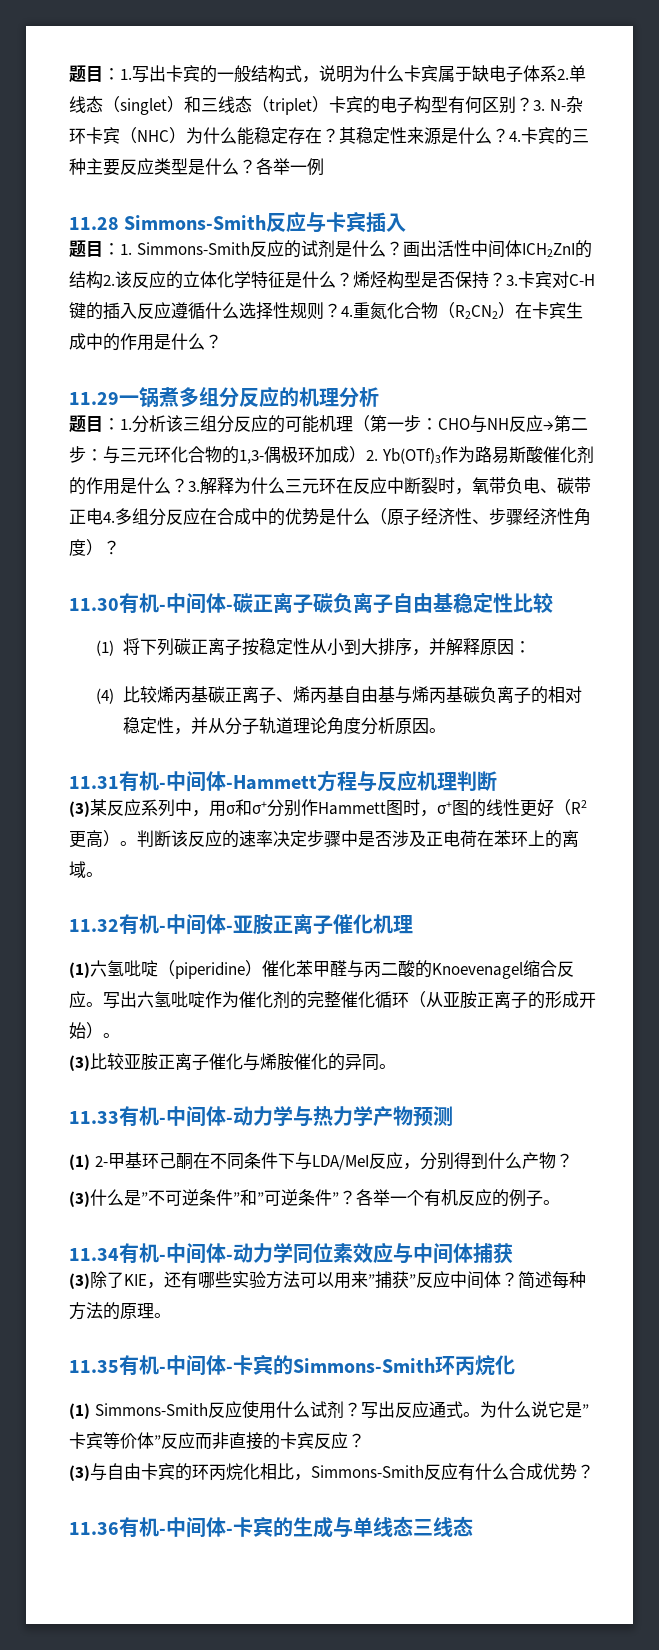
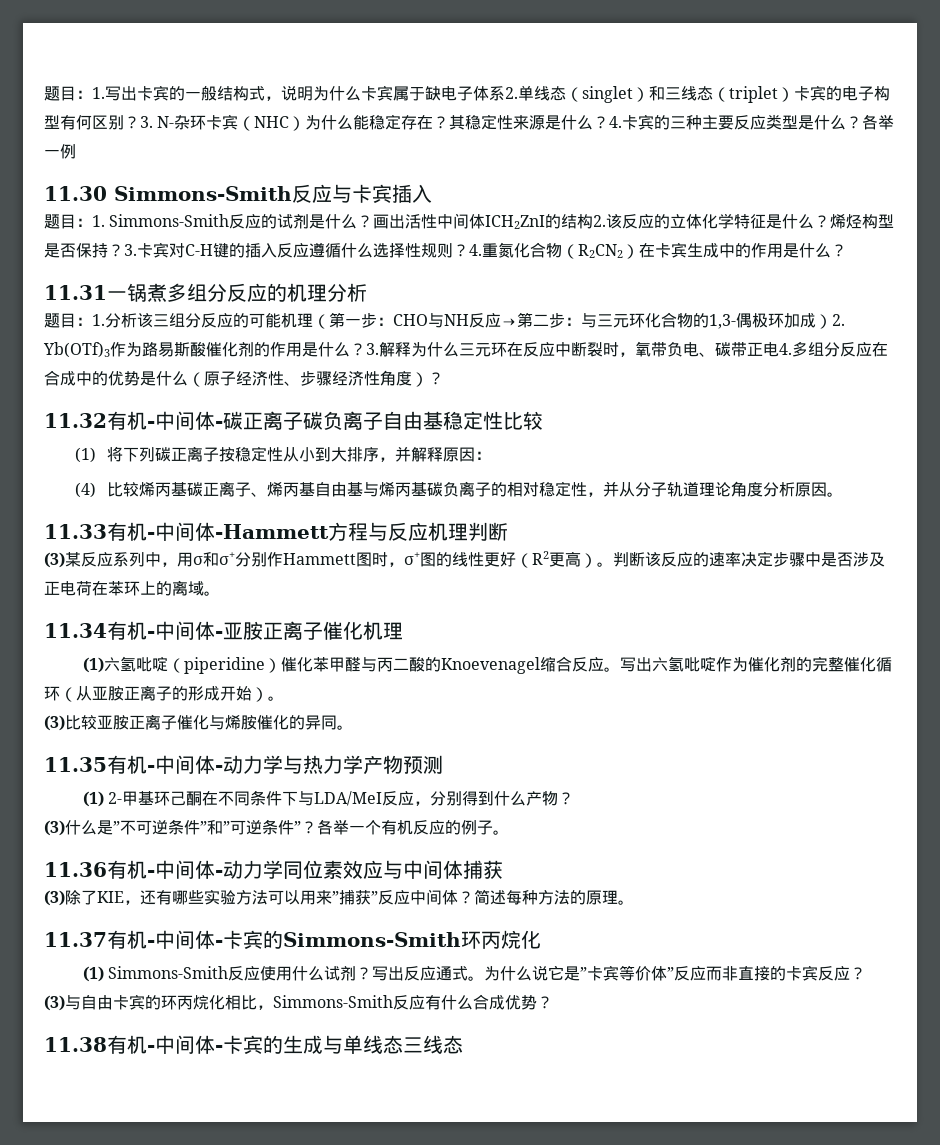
- 11.28 Simmons-Smith反应与卡宾插入
+ 11.30 Simmons-Smith反应与卡宾插入
- 11.29一锅煮多组分反应的机理分析
+ 11.31一锅煮多组分反应的机理分析
- 11.30有机-中间体-碳正离子碳负离子自由基稳定性比较
+ 11.32有机-中间体-碳正离子碳负离子自由基稳定性比较
- 11.31有机-中间体-Hammett方程与反应机理判断
+ 11.33有机-中间体-Hammett方程与反应机理判断
- 11.32有机-中间体-亚胺正离子催化机理
+ 11.34有机-中间体-亚胺正离子催化机理
- 11.33有机-中间体-动力学与热力学产物预测
+ 11.35有机-中间体-动力学与热力学产物预测
- 11.34有机-中间体-动力学同位素效应与中间体捕获
+ 11.36有机-中间体-动力学同位素效应与中间体捕获
- 11.35有机-中间体-卡宾的Simmons-Smith环丙烷化
+ 11.37有机-中间体-卡宾的Simmons-Smith环丙烷化
- 11.36有机-中间体-卡宾的生成与单线态三线态
+ 11.38有机-中间体-卡宾的生成与单线态三线态

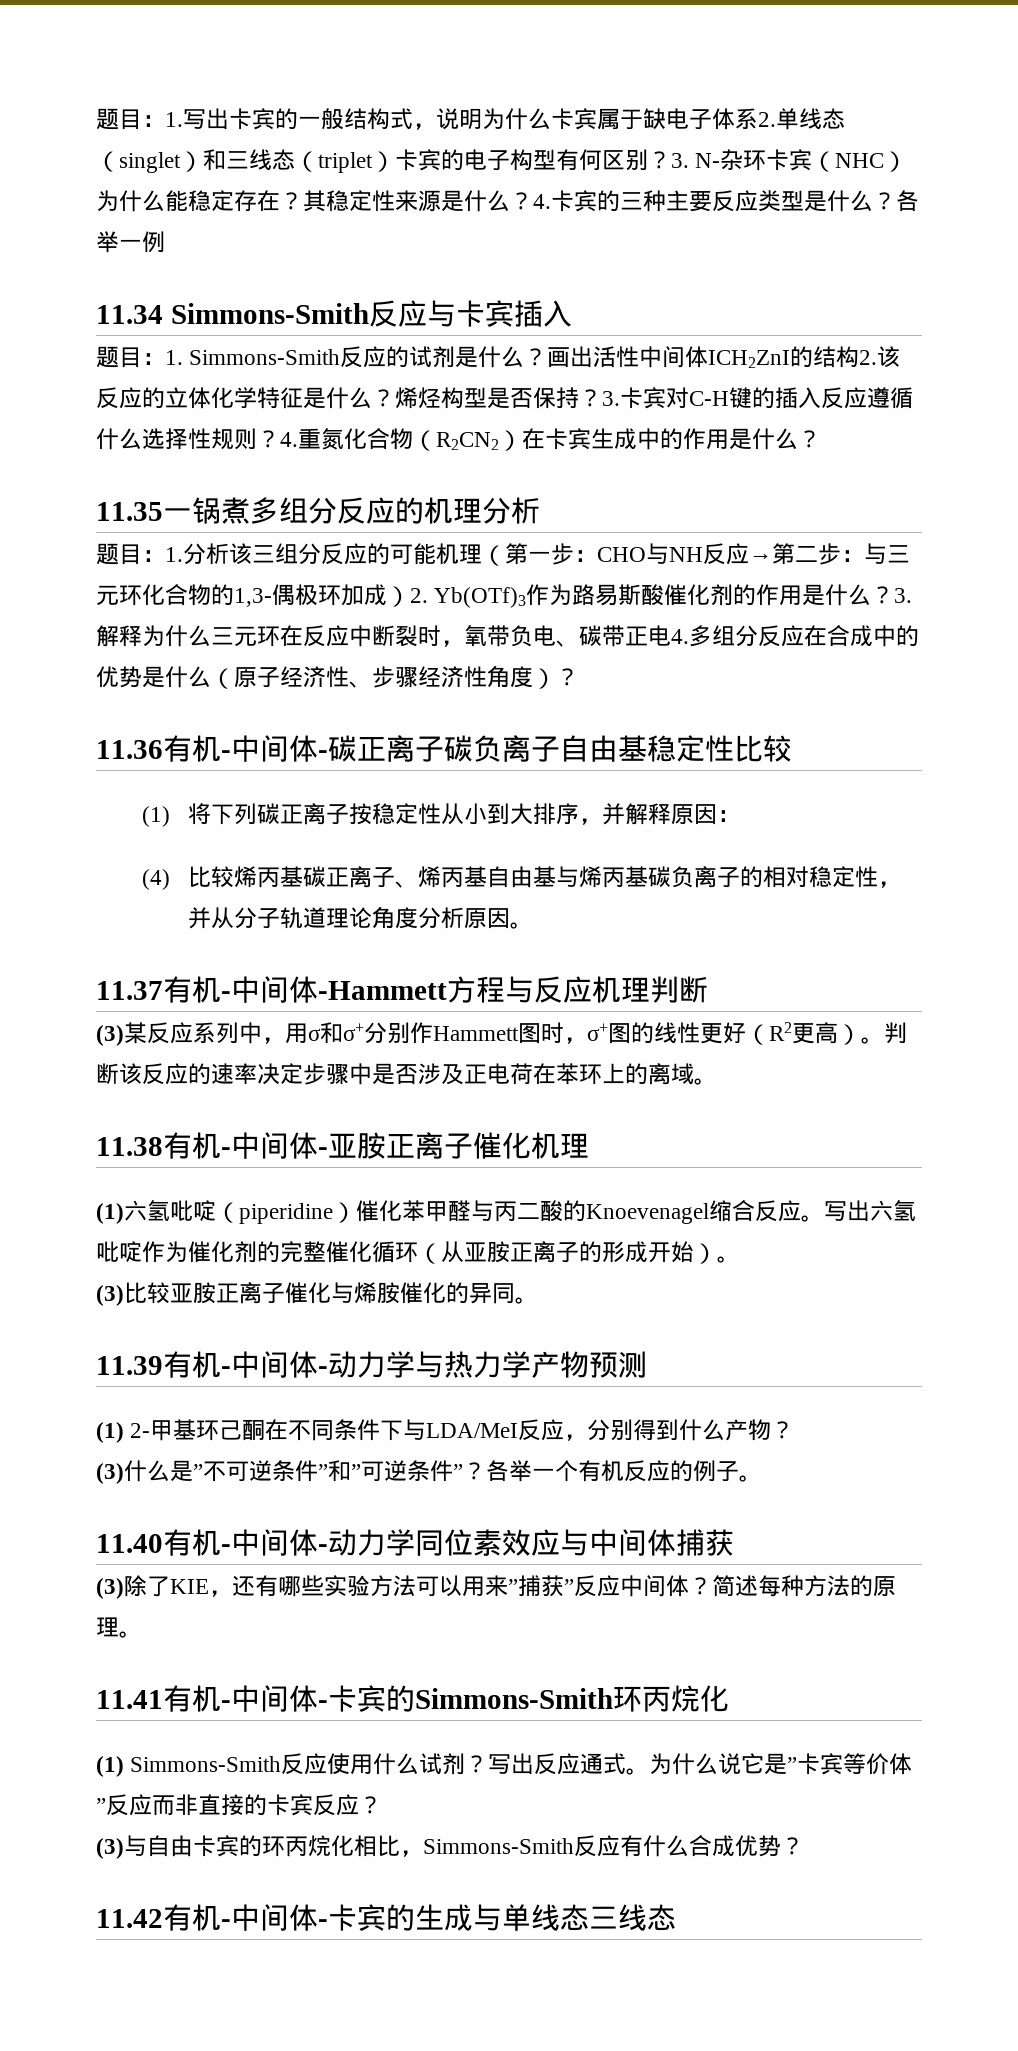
- 11.30 Simmons-Smith反应与卡宾插入
+ 11.34 Simmons-Smith反应与卡宾插入
- 11.31一锅煮多组分反应的机理分析
+ 11.35一锅煮多组分反应的机理分析
- 11.32有机-中间体-碳正离子碳负离子自由基稳定性比较
+ 11.36有机-中间体-碳正离子碳负离子自由基稳定性比较
- 11.33有机-中间体-Hammett方程与反应机理判断
+ 11.37有机-中间体-Hammett方程与反应机理判断
- 11.34有机-中间体-亚胺正离子催化机理
+ 11.38有机-中间体-亚胺正离子催化机理
- 11.35有机-中间体-动力学与热力学产物预测
+ 11.39有机-中间体-动力学与热力学产物预测
- 11.36有机-中间体-动力学同位素效应与中间体捕获
+ 11.40有机-中间体-动力学同位素效应与中间体捕获
- 11.37有机-中间体-卡宾的Simmons-Smith环丙烷化
+ 11.41有机-中间体-卡宾的Simmons-Smith环丙烷化
- 11.38有机-中间体-卡宾的生成与单线态三线态
+ 11.42有机-中间体-卡宾的生成与单线态三线态

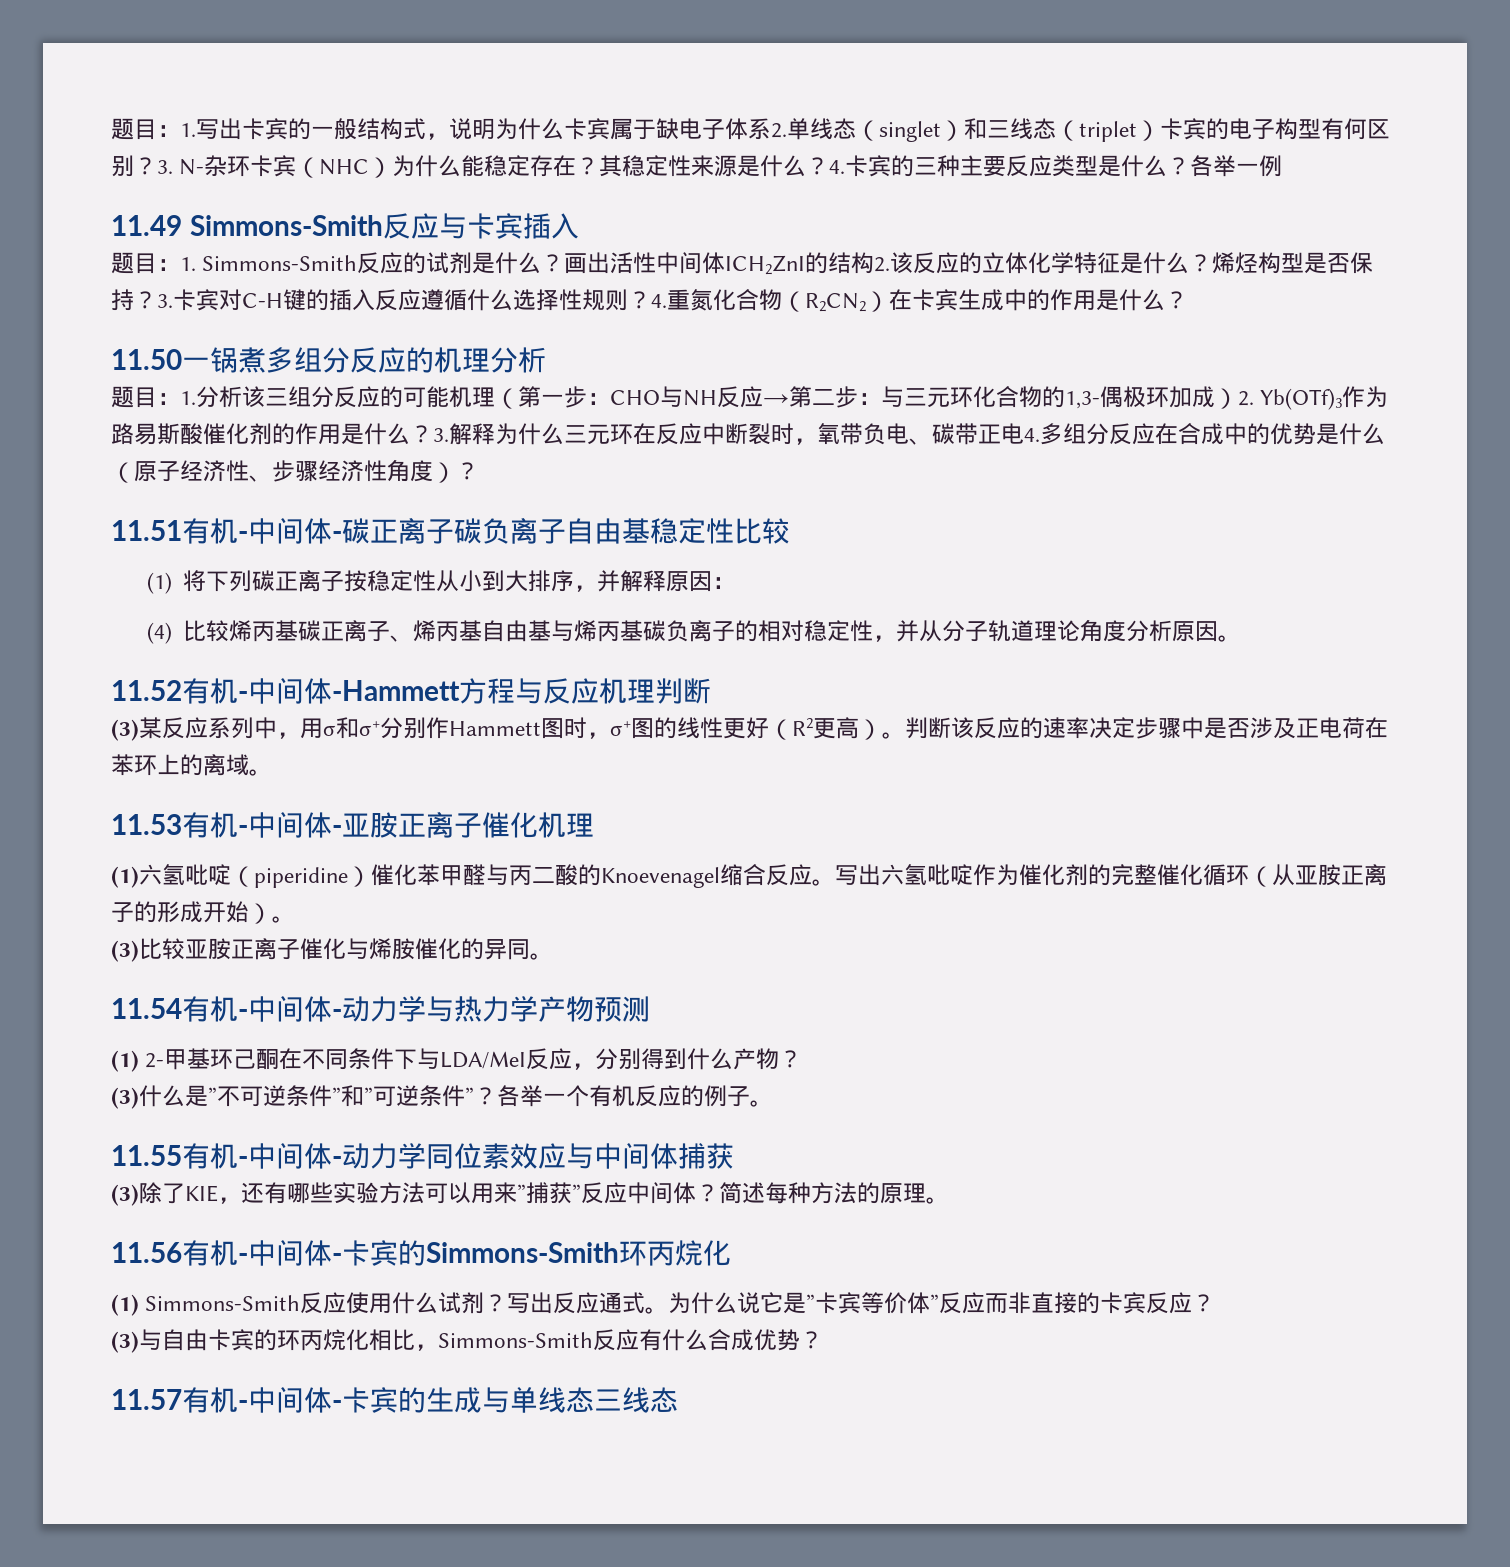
- 11.34 Simmons-Smith反应与卡宾插入
+ 11.49 Simmons-Smith反应与卡宾插入
- 11.35一锅煮多组分反应的机理分析
+ 11.50一锅煮多组分反应的机理分析
- 11.36有机-中间体-碳正离子碳负离子自由基稳定性比较
+ 11.51有机-中间体-碳正离子碳负离子自由基稳定性比较
- 11.37有机-中间体-Hammett方程与反应机理判断
+ 11.52有机-中间体-Hammett方程与反应机理判断
- 11.38有机-中间体-亚胺正离子催化机理
+ 11.53有机-中间体-亚胺正离子催化机理
- 11.39有机-中间体-动力学与热力学产物预测
+ 11.54有机-中间体-动力学与热力学产物预测
- 11.40有机-中间体-动力学同位素效应与中间体捕获
+ 11.55有机-中间体-动力学同位素效应与中间体捕获
- 11.41有机-中间体-卡宾的Simmons-Smith环丙烷化
+ 11.56有机-中间体-卡宾的Simmons-Smith环丙烷化
- 11.42有机-中间体-卡宾的生成与单线态三线态
+ 11.57有机-中间体-卡宾的生成与单线态三线态

